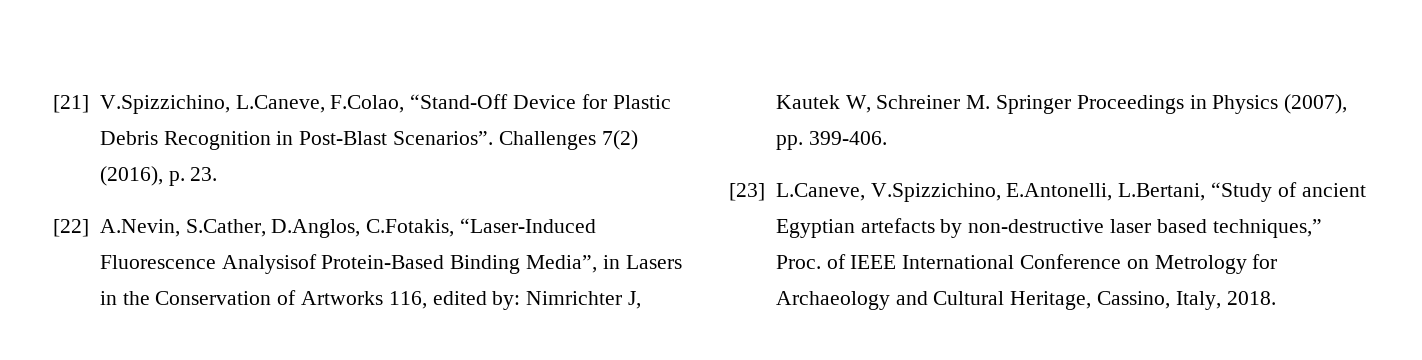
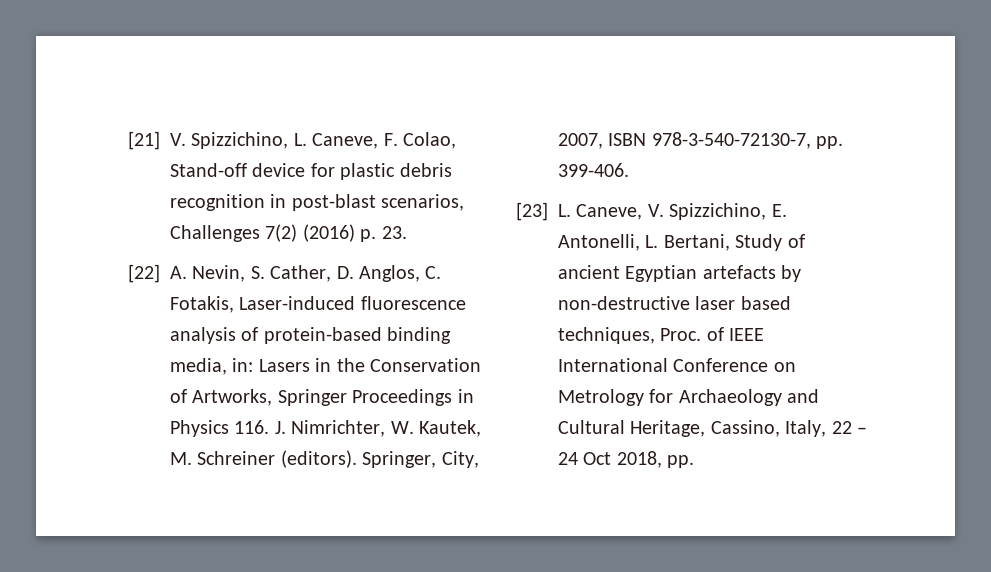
- [21] V.Spizzichino, L.Caneve, F.Colao, “Stand-Off Device for Plastic Debris Recognition in Post-Blast Scenarios”. Challenges 7(2) (2016), p. 23.
+ [21] V. Spizzichino, L. Caneve, F. Colao, Stand-off device for plastic debris recognition in post-blast scenarios, Challenges 7(2) (2016) p. 23.
- [22] A.Nevin, S.Cather, D.Anglos, C.Fotakis, “Laser-Induced Fluorescence Analysisof Protein-Based Binding Media”, in Lasers in the Conservation of Artworks 116, edited by: Nimrichter J, Kautek W, Schreiner M. Springer Proceedings in Physics (2007), pp. 399-406.
- [23] L.Caneve, V.Spizzichino, E.Antonelli, L.Bertani, “Study of ancient Egyptian artefacts by non-destructive laser based techniques,” Proc. of IEEE International Conference on Metrology for Archaeology and Cultural Heritage, Cassino, Italy, 2018.
+ [22] A. Nevin, S. Cather, D. Anglos, C. Fotakis, Laser-induced fluorescence analysis of protein-based binding media, in: Lasers in the Conservation of Artworks, Springer Proceedings in Physics 116. J. Nimrichter, W. Kautek, M. Schreiner (editors). Springer, City, 2007, ISBN 978-3-540-72130-7, pp. 399-406.
+ [23] L. Caneve, V. Spizzichino, E. Antonelli, L. Bertani, Study of ancient Egyptian artefacts by non-destructive laser based techniques, Proc. of IEEE International Conference on Metrology for Archaeology and Cultural Heritage, Cassino, Italy, 22 – 24 Oct 2018, pp.

